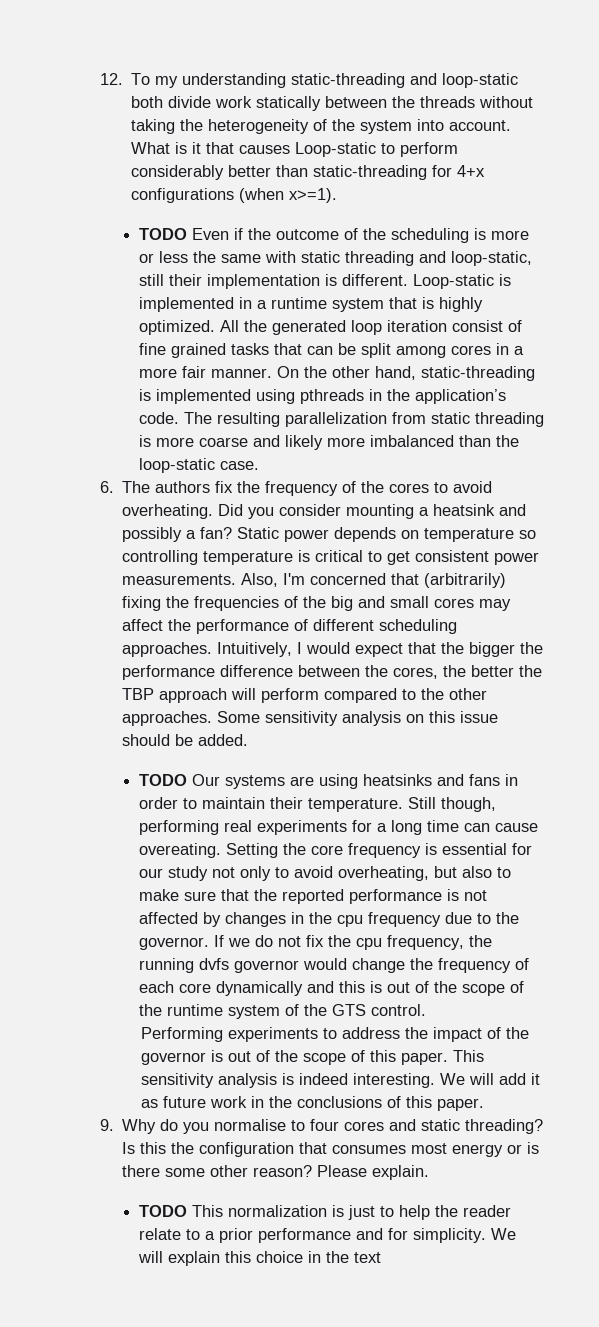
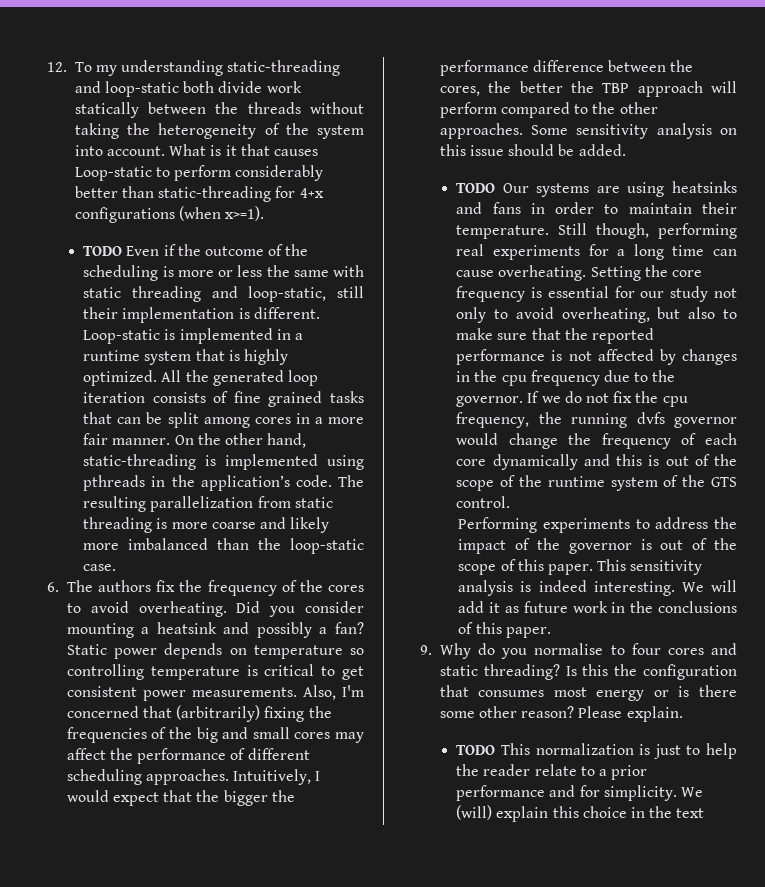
- All the generated loop iteration consist of fine grained tasks that can be split among cores in a more fair manner.
+ All the generated loop iteration consists of fine grained tasks that can be split among cores in a more fair manner.
- Still though, performing real experiments for a long time can cause overeating.
+ Still though, performing real experiments for a long time can cause overheating.
- We will explain this choice in the text
+ We (will) explain this choice in the text

